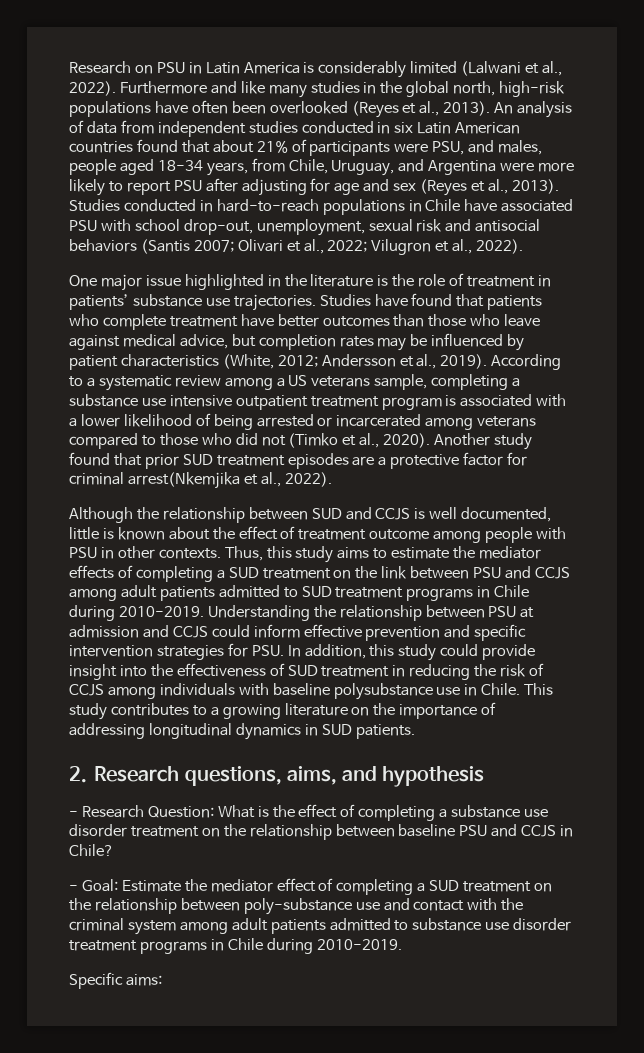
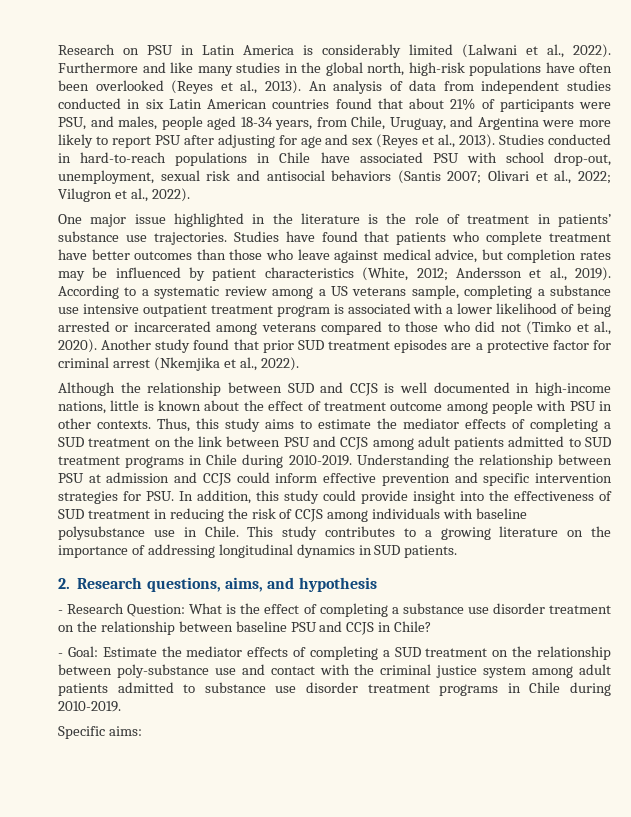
- Another study found that prior SUD treatment episodes are a protective factor for criminal arrest(Nkemjika et al., 2022).
+ Another study found that prior SUD treatment episodes are a protective factor for criminal arrest (Nkemjika et al., 2022).
- Although the relationship between SUD and CCJS is well documented, little is known about the effect of treatment outcome among people with PSU in other contexts.
+ Although the relationship between SUD and CCJS is well documented in high-income nations, little is known about the effect of treatment outcome among people with PSU in other contexts.
- - Goal: Estimate the mediator effect of completing a SUD treatment on the relationship between poly-substance use and contact with the criminal system among adult patients admitted to substance use disorder treatment programs in Chile during 2010-2019.
+ - Goal: Estimate the mediator effects of completing a SUD treatment on the relationship between poly-substance use and contact with the criminal justice system among adult patients admitted to substance use disorder treatment programs in Chile during 2010-2019.

